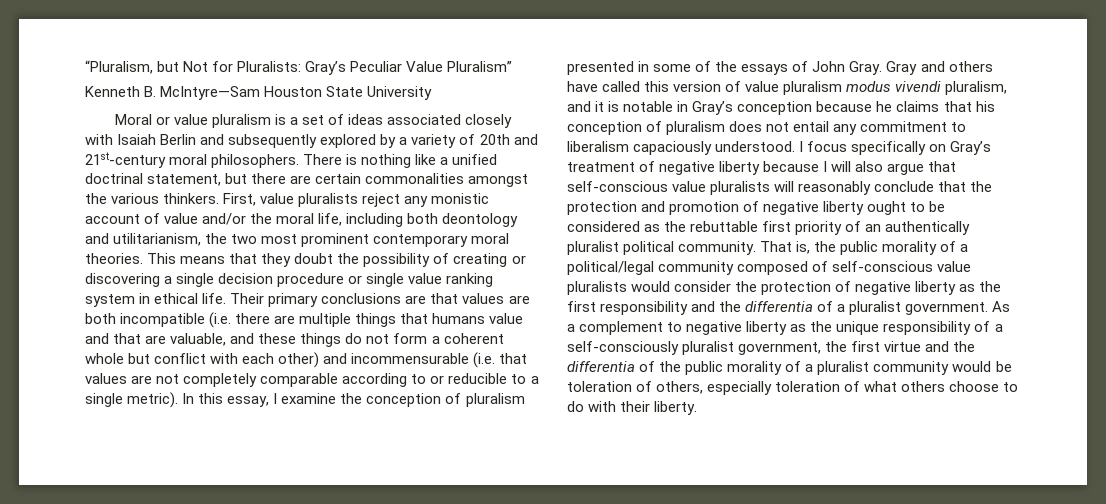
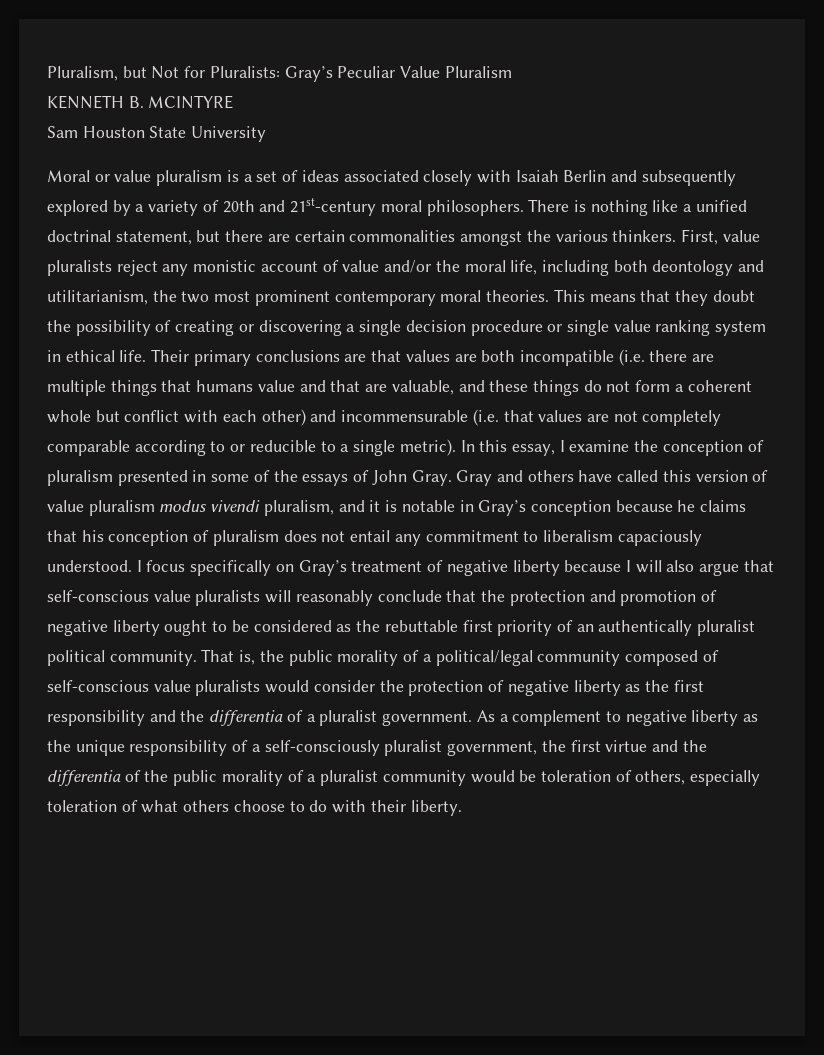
- “Pluralism, but Not for Pluralists: Gray’s Peculiar Value Pluralism”
- Kenneth B. McIntyre—Sam Houston State University
+ Pluralism, but Not for Pluralists: Gray’s Peculiar Value Pluralism
+ KENNETH B. MCINTYRE
+ Sam Houston State University

